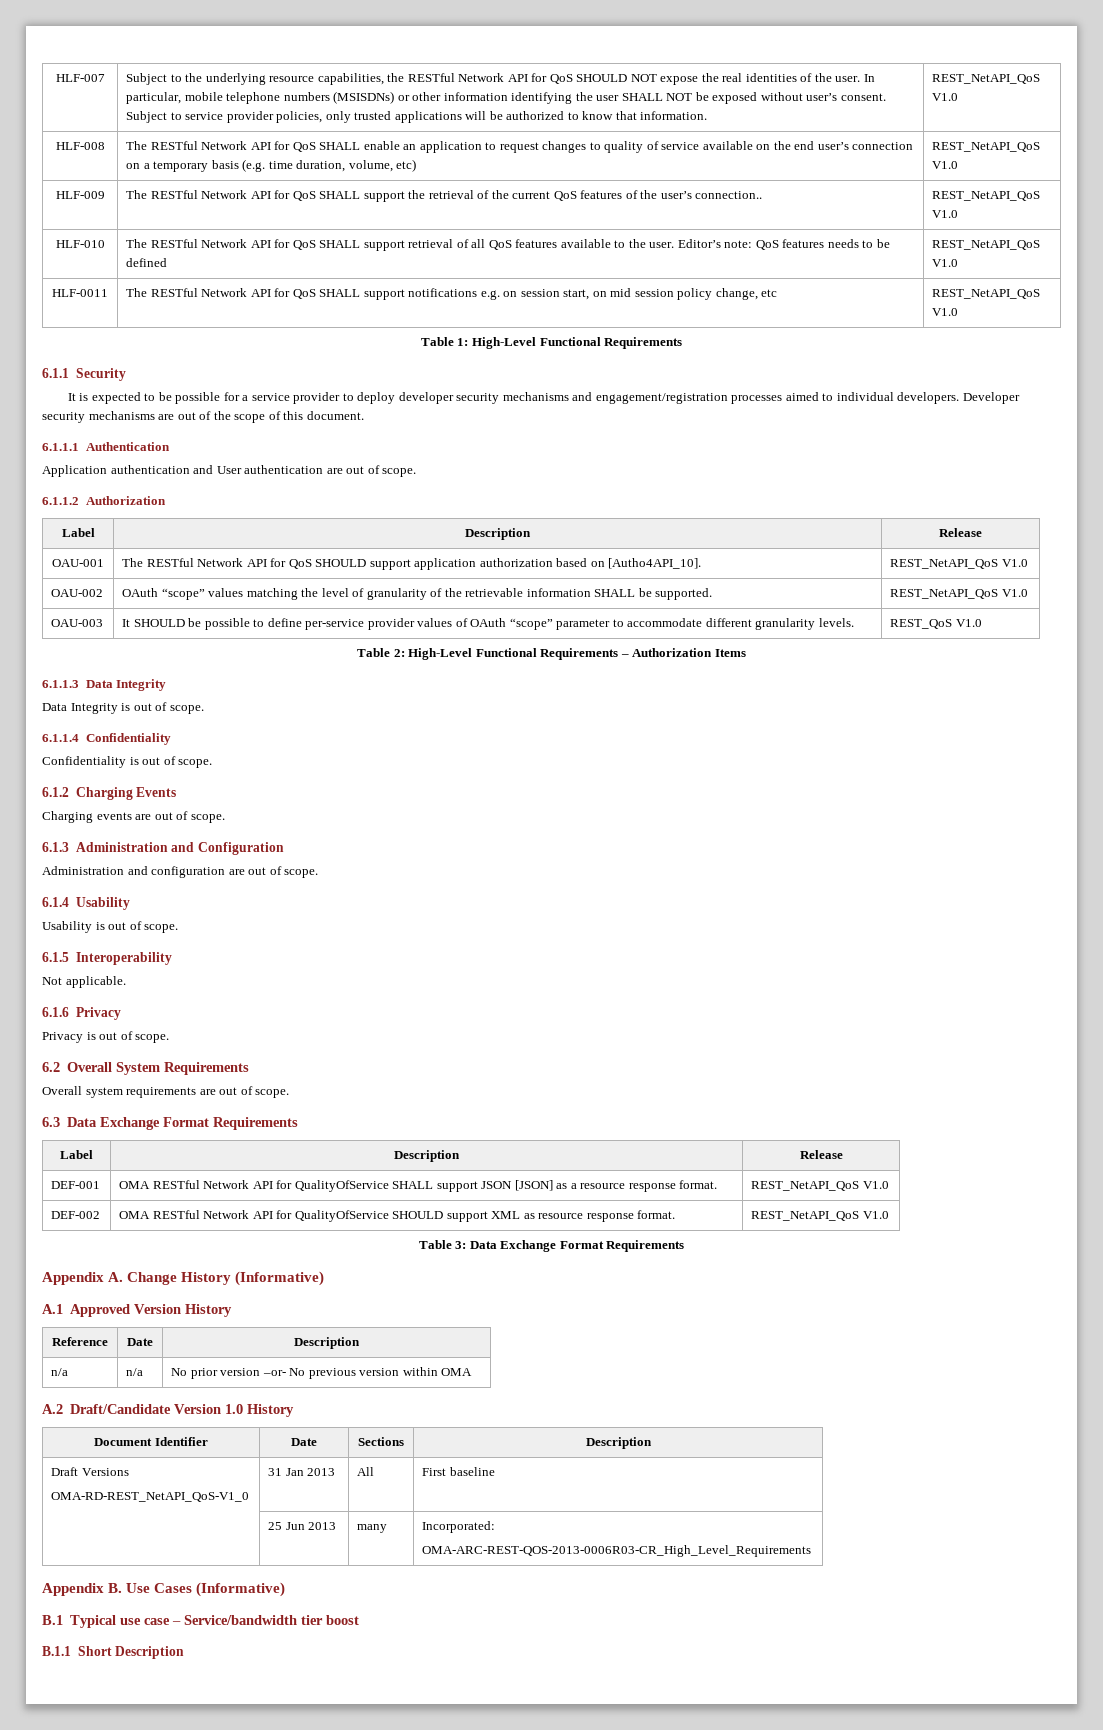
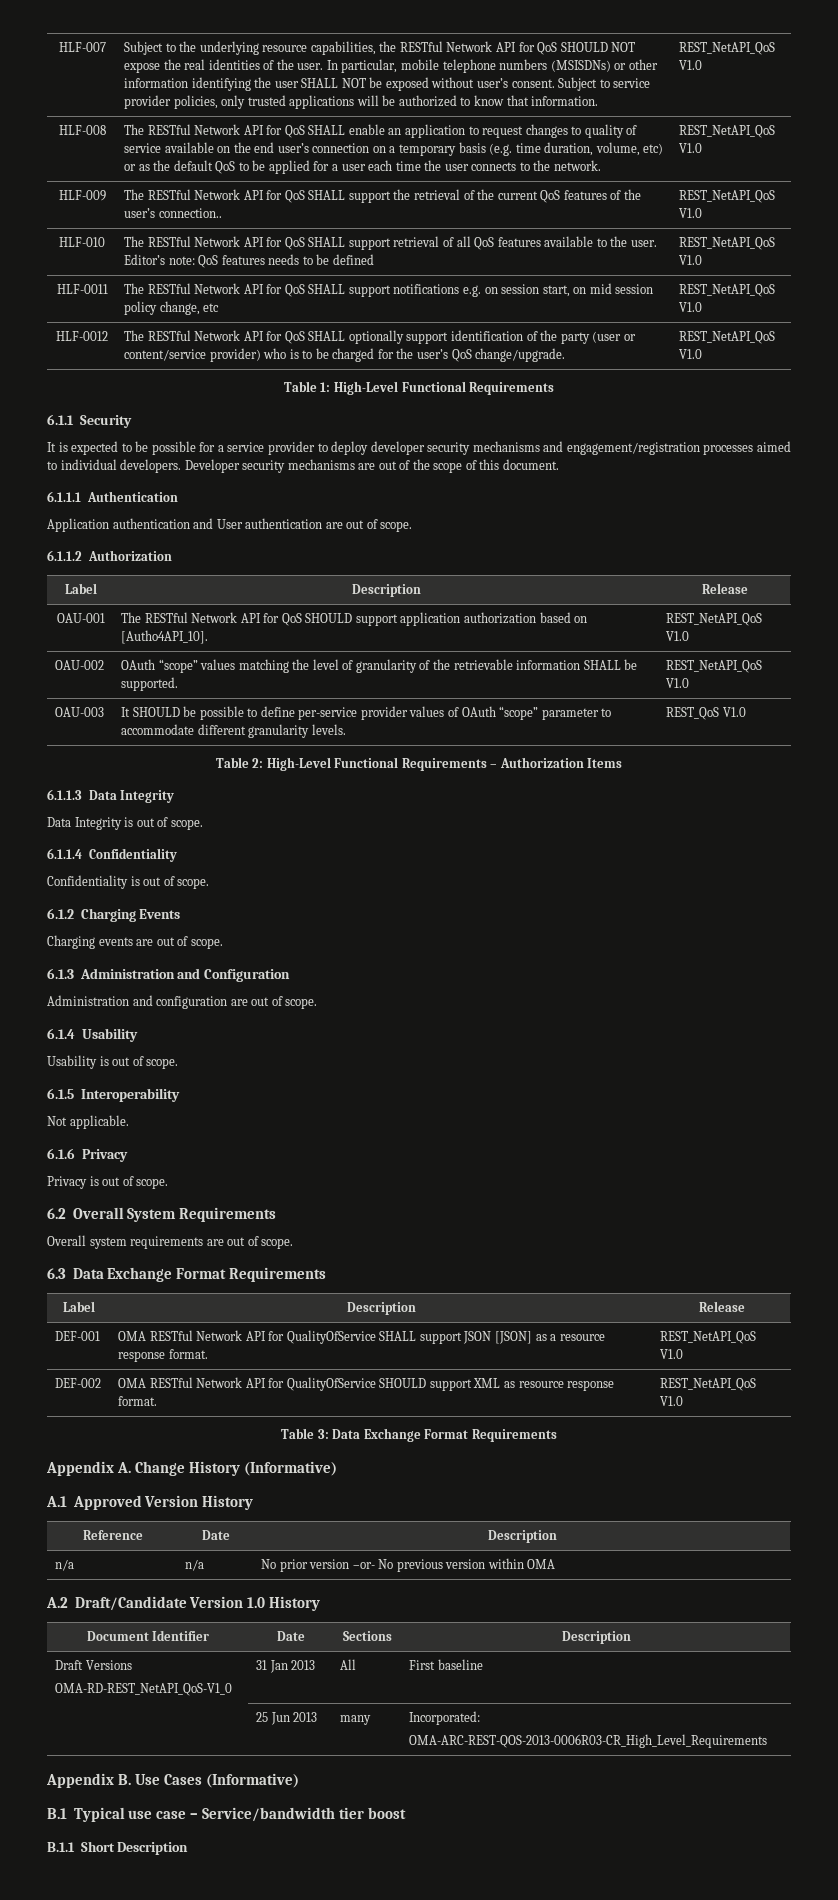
- The RESTful Network API for QoS SHALL enable an application to request changes to quality of service available on the end user’s connection on a temporary basis (e.g. time duration, volume, etc)
+ The RESTful Network API for QoS SHALL enable an application to request changes to quality of service available on the end user’s connection on a temporary basis (e.g. time duration, volume, etc) or as the default QoS to be applied for a user each time the user connects to the network.
+ HLF-0012 | The RESTful Network API for QoS SHALL optionally support identification of the party (user or content/service provider) who is to be charged for the user’s QoS change/upgrade. | REST_NetAPI_QoS V1.0

